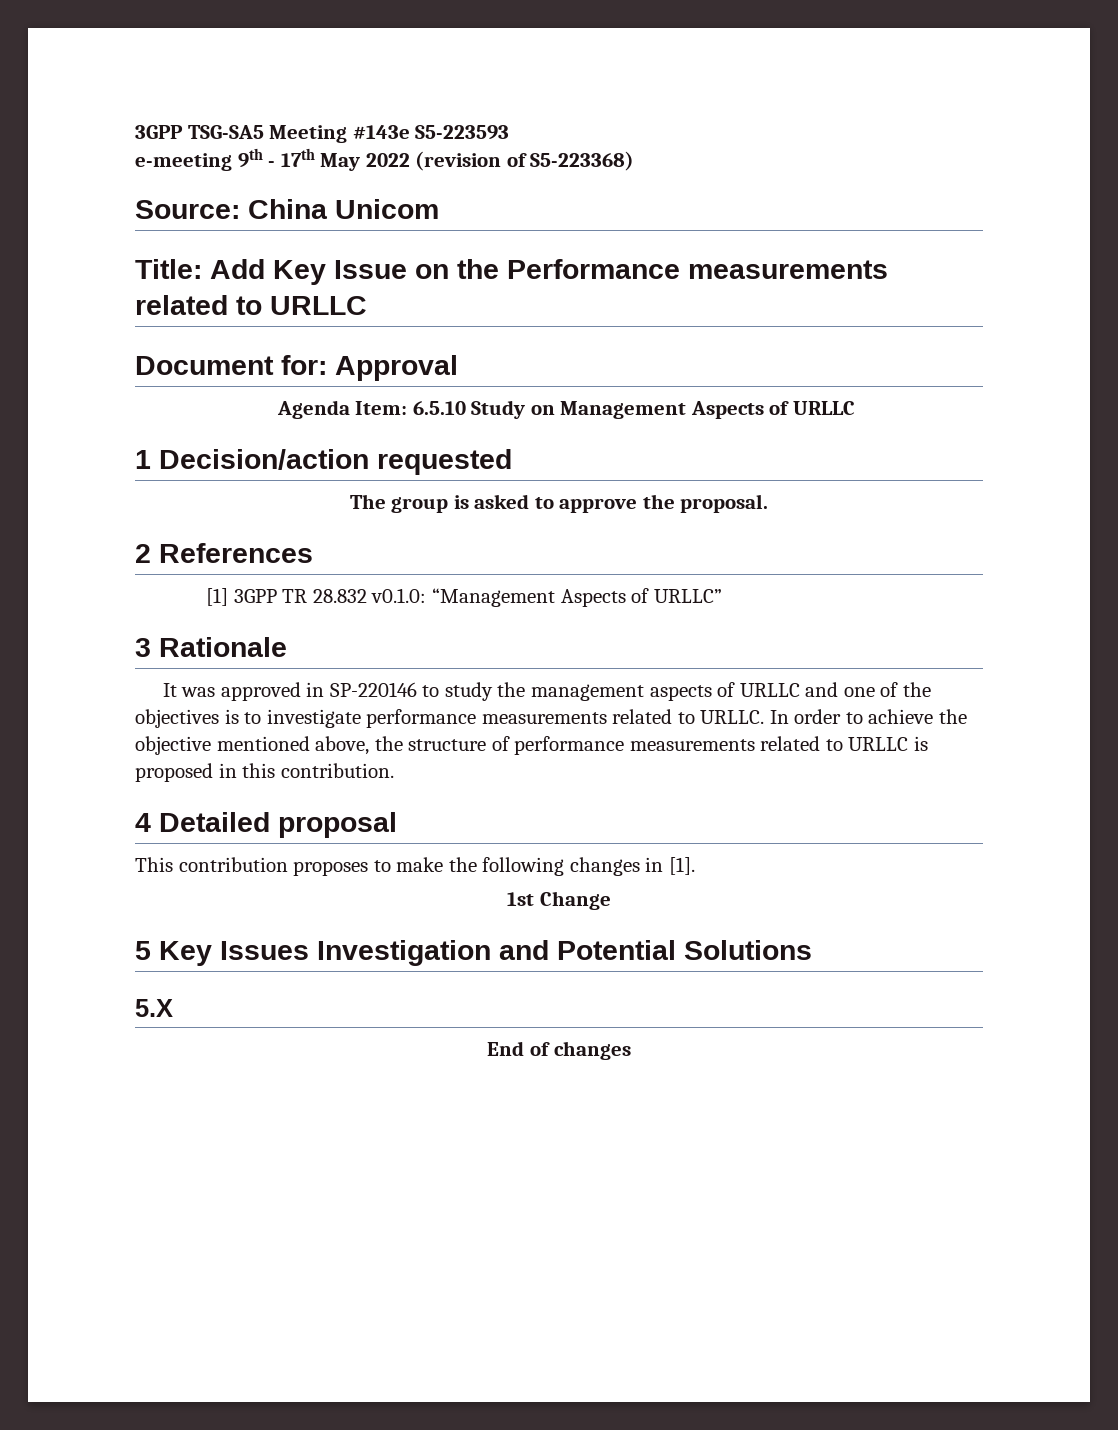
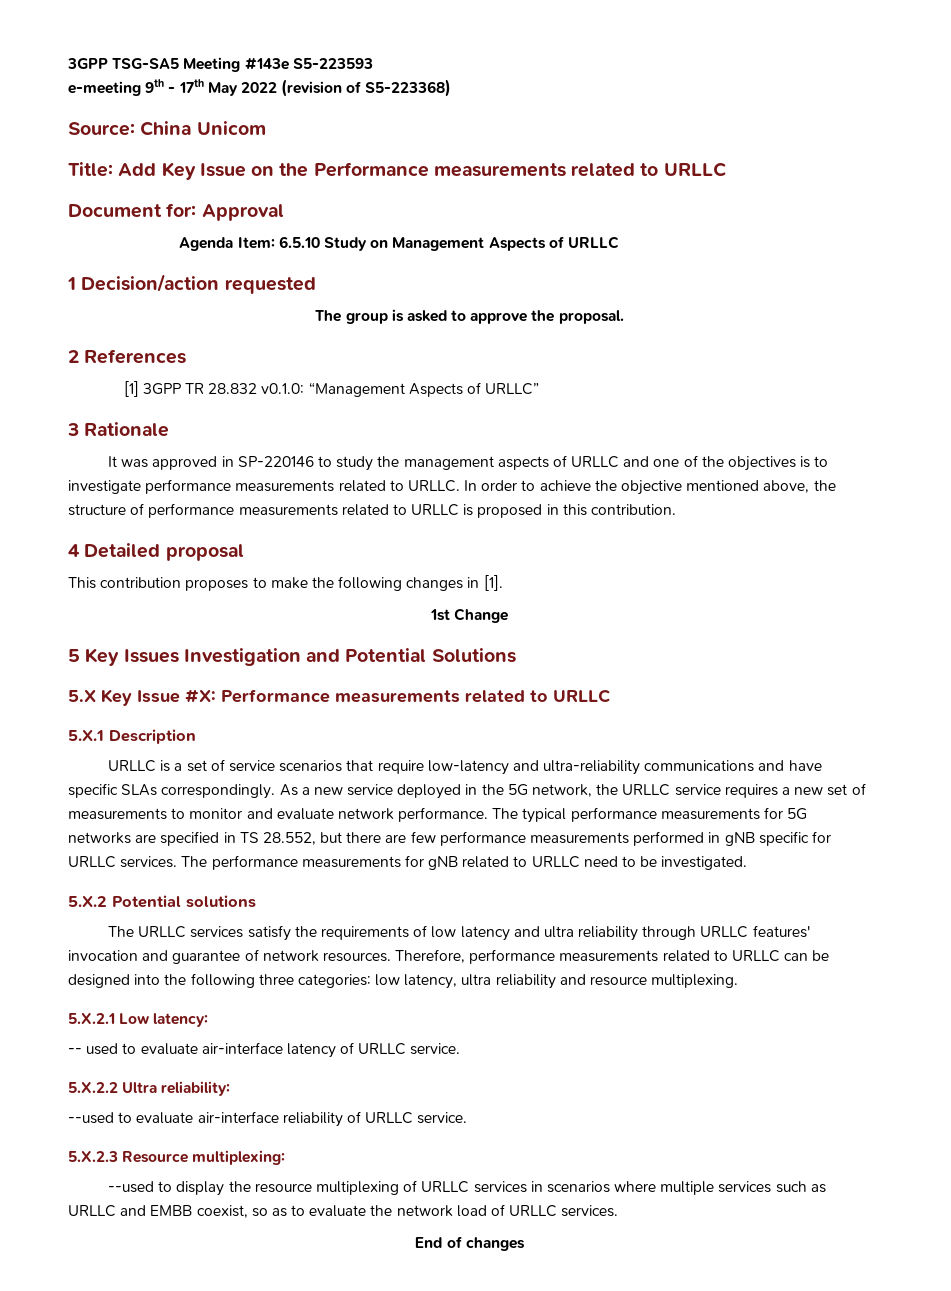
- 5.X
+ 5.X Key Issue #X: Performance measurements related to URLLC
+ 5.X.1 Description
+ URLLC is a set of service scenarios that require low-latency and ultra-reliability communications and have specific SLAs correspondingly. As a new service deployed in the 5G network, the URLLC service requires a new set of measurements to monitor and evaluate network performance. The typical performance measurements for 5G networks are specified in TS 28.552, but there are few performance measurements performed in gNB specific for URLLC services. The performance measurements for gNB related to URLLC need to be investigated.
+ 5.X.2 Potential solutions
+ The URLLC services satisfy the requirements of low latency and ultra reliability through URLLC features' invocation and guarantee of network resources. Therefore, performance measurements related to URLLC can be designed into the following three categories: low latency, ultra reliability and resource multiplexing.
+ 5.X.2.1 Low latency:
+ -- used to evaluate air-interface latency of URLLC service.
+ 5.X.2.2 Ultra reliability:
+ --used to evaluate air-interface reliability of URLLC service.
+ 5.X.2.3 Resource multiplexing:
+ --used to display the resource multiplexing of URLLC services in scenarios where multiple services such as URLLC and EMBB coexist, so as to evaluate the network load of URLLC services.

